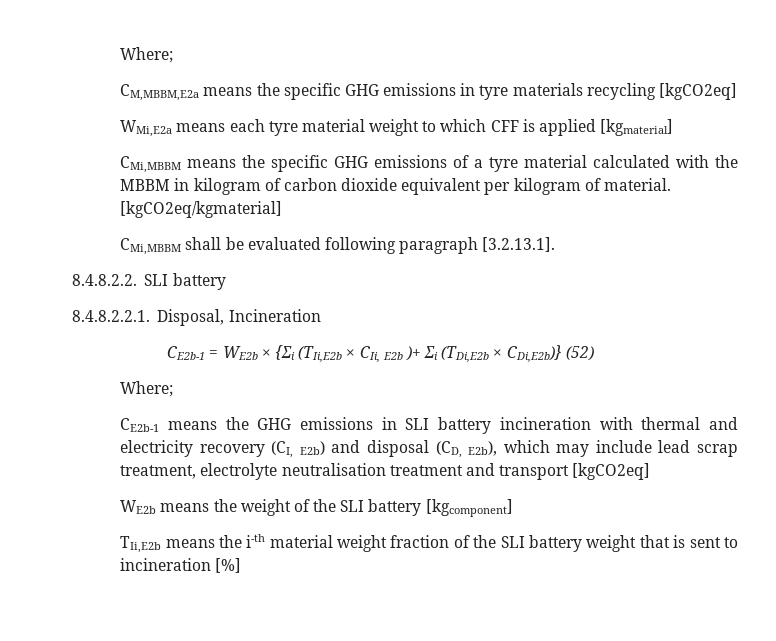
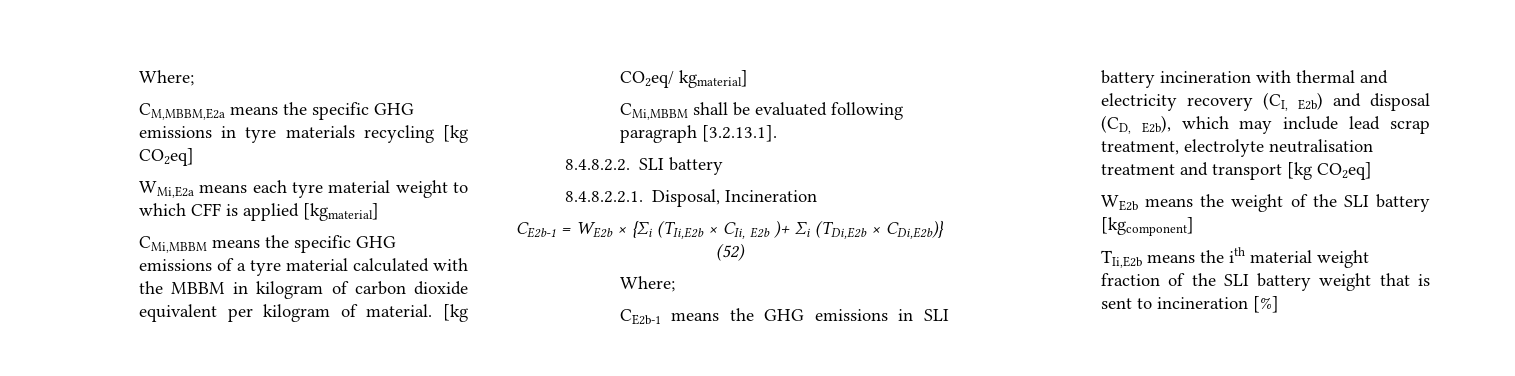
- CM,MBBM,E2a means the specific GHG emissions in tyre materials recycling [kgCO2eq]
+ CM,MBBM,E2a means the specific GHG emissions in tyre materials recycling [kg CO2eq]
- [kgCO2eq/kgmaterial]
+ [kg CO2eq/ kgmaterial]
- CE2b-1 means the GHG emissions in SLI battery incineration with thermal and electricity recovery (CI, E2b) and disposal (CD, E2b), which may include lead scrap treatment, electrolyte neutralisation treatment and transport [kgCO2eq]
+ CE2b-1 means the GHG emissions in SLI battery incineration with thermal and electricity recovery (CI, E2b) and disposal (CD, E2b), which may include lead scrap treatment, electrolyte neutralisation treatment and transport [kg CO2eq]
- TIi,E2b means the i-th material weight fraction of the SLI battery weight that is sent to incineration [%]
+ TIi,E2b means the ith material weight fraction of the SLI battery weight that is sent to incineration [%]

